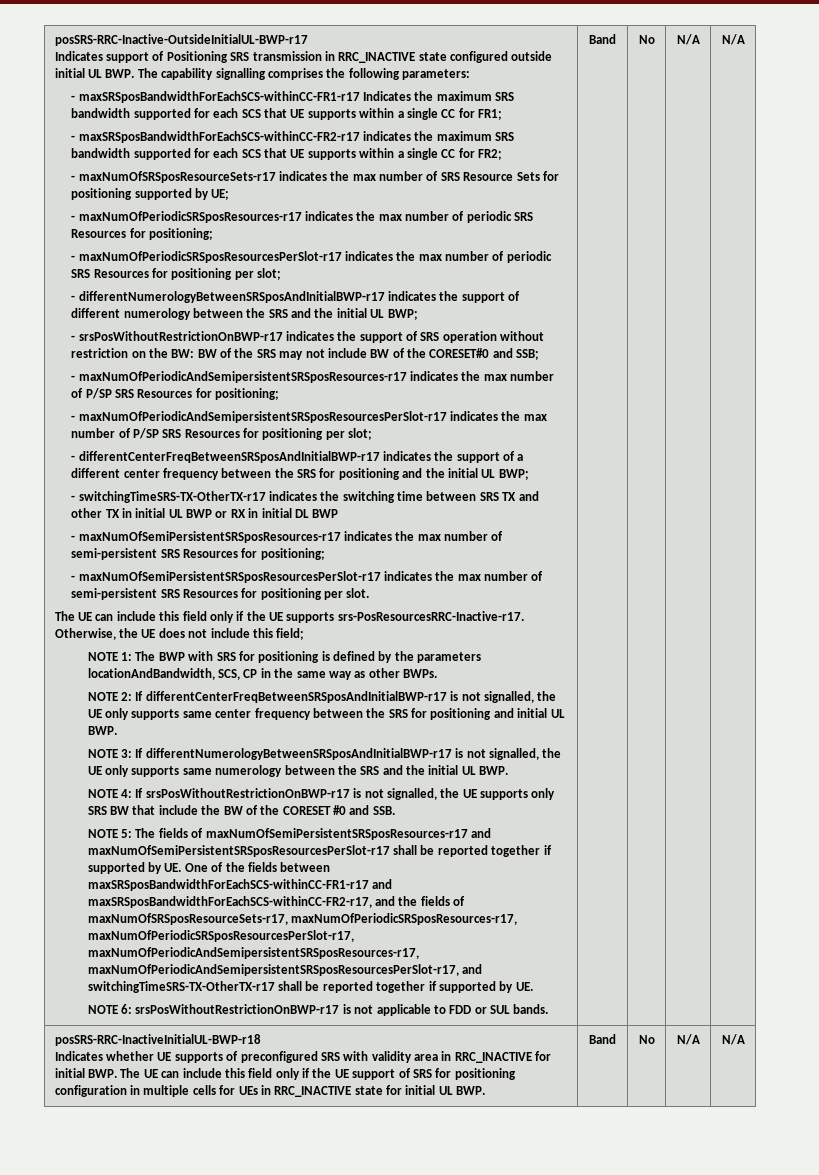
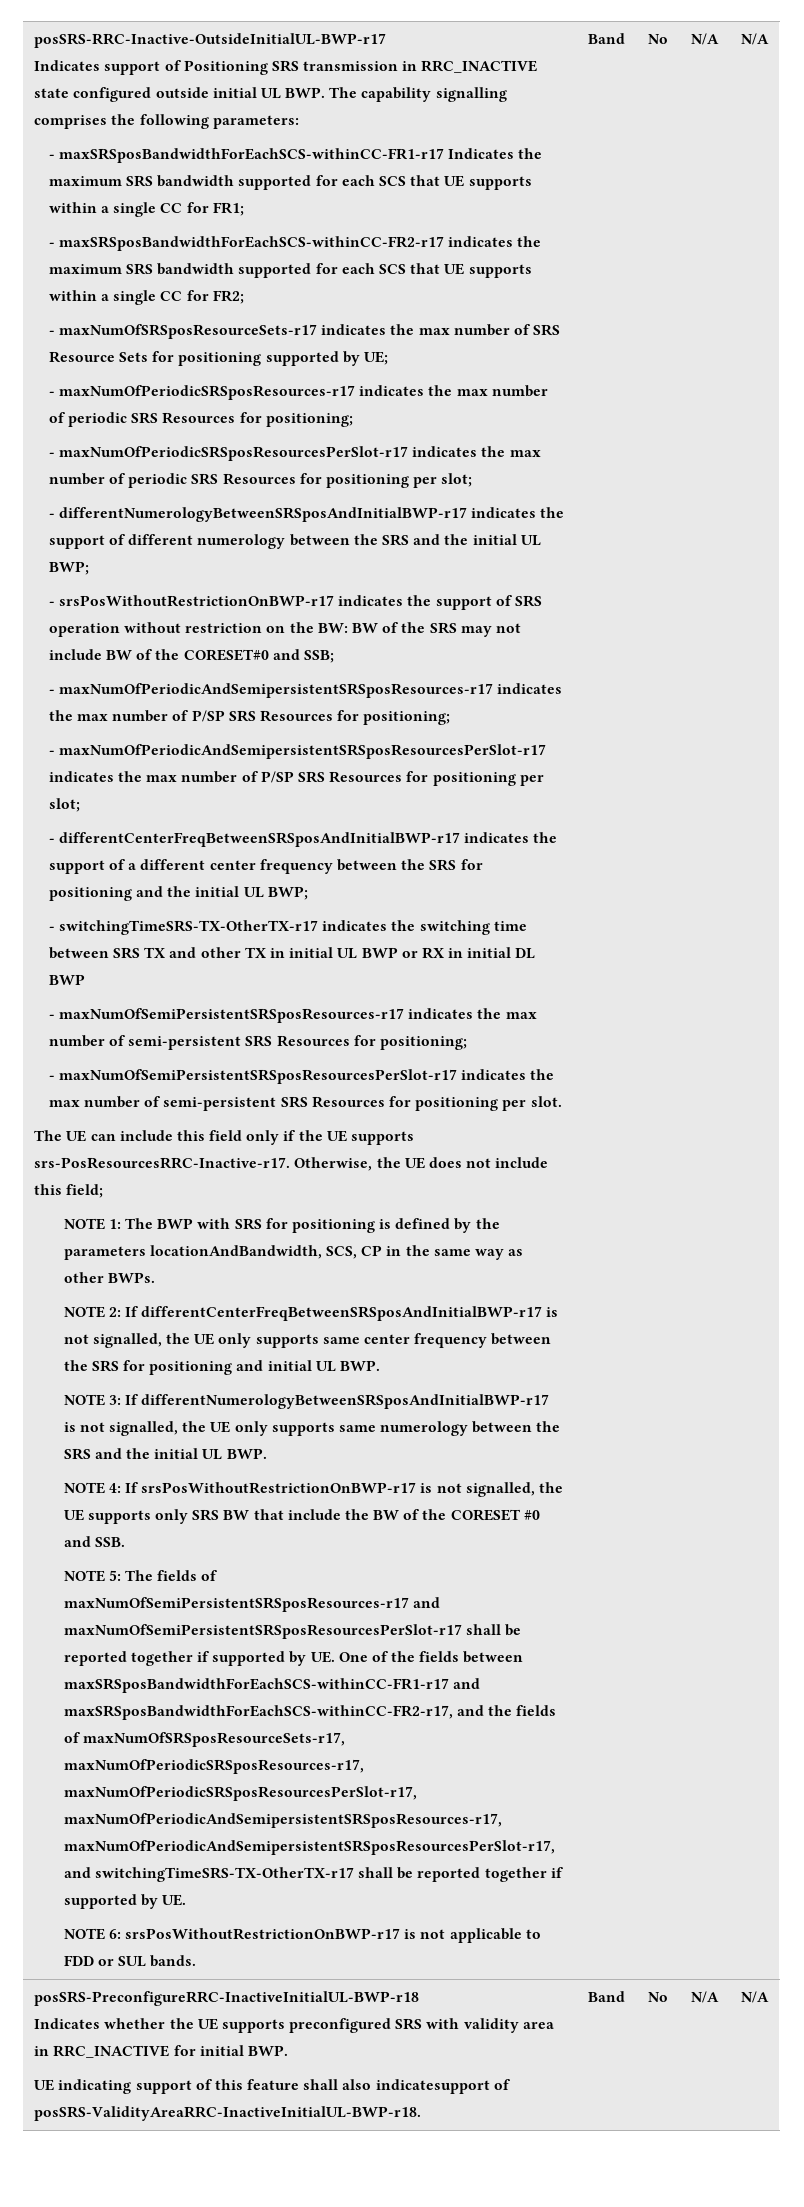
- posSRS-RRC-InactiveInitialUL-BWP-r18
+ posSRS-PreconfigureRRC-InactiveInitialUL-BWP-r18
- Indicates whether UE supports of preconfigured SRS with validity area in RRC_INACTIVE for initial BWP. The UE can include this field only if the UE support of SRS for positioning configuration in multiple cells for UEs in RRC_INACTIVE state for initial UL BWP.
+ Indicates whether the UE supports preconfigured SRS with validity area in RRC_INACTIVE for initial BWP.
+ UE indicating support of this feature shall also indicatesupport of posSRS-ValidityAreaRRC-InactiveInitialUL-BWP-r18.

